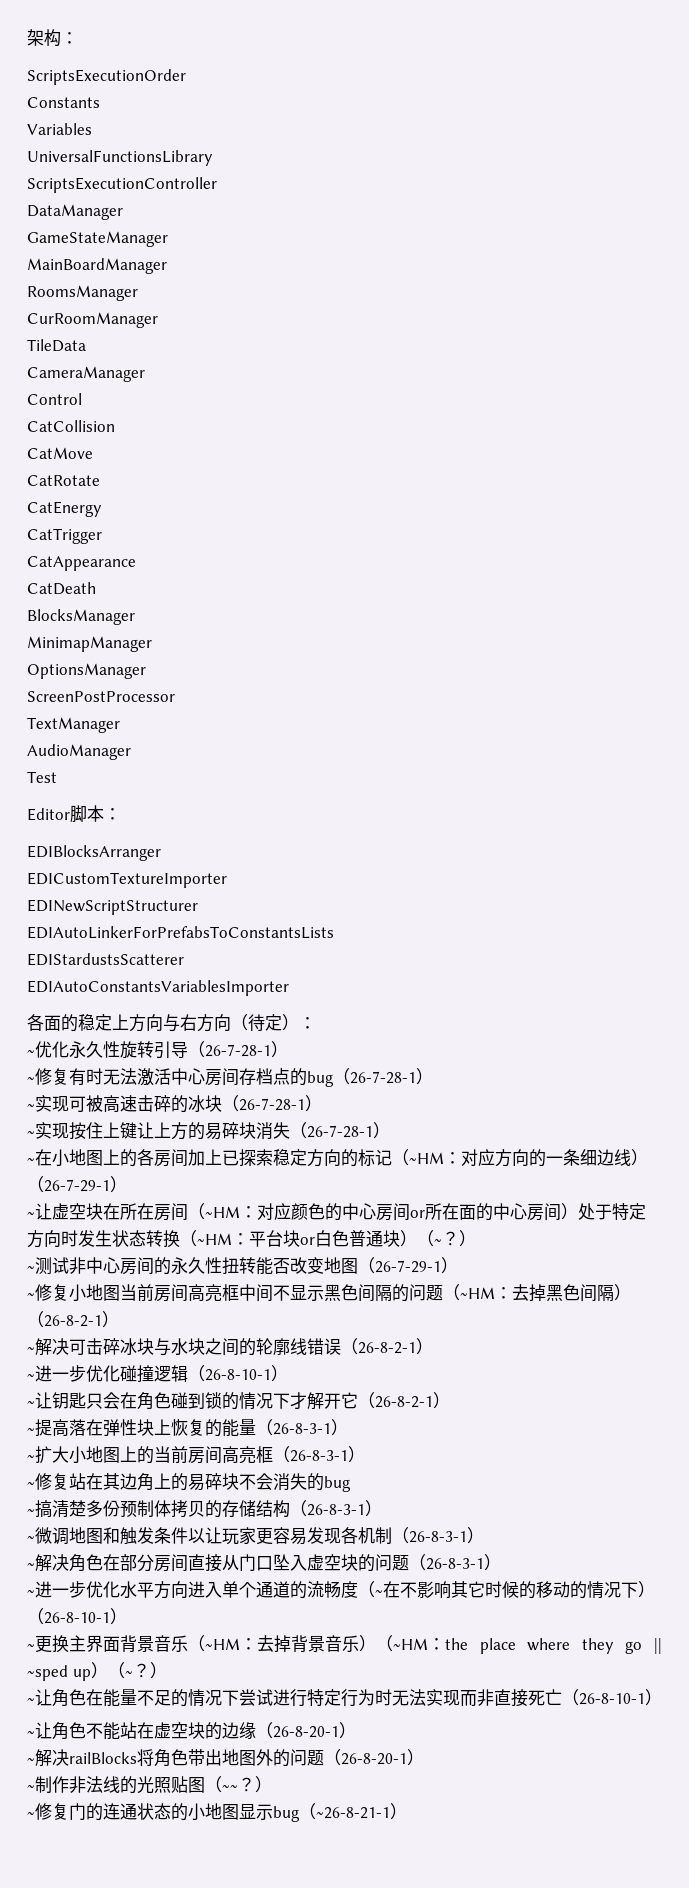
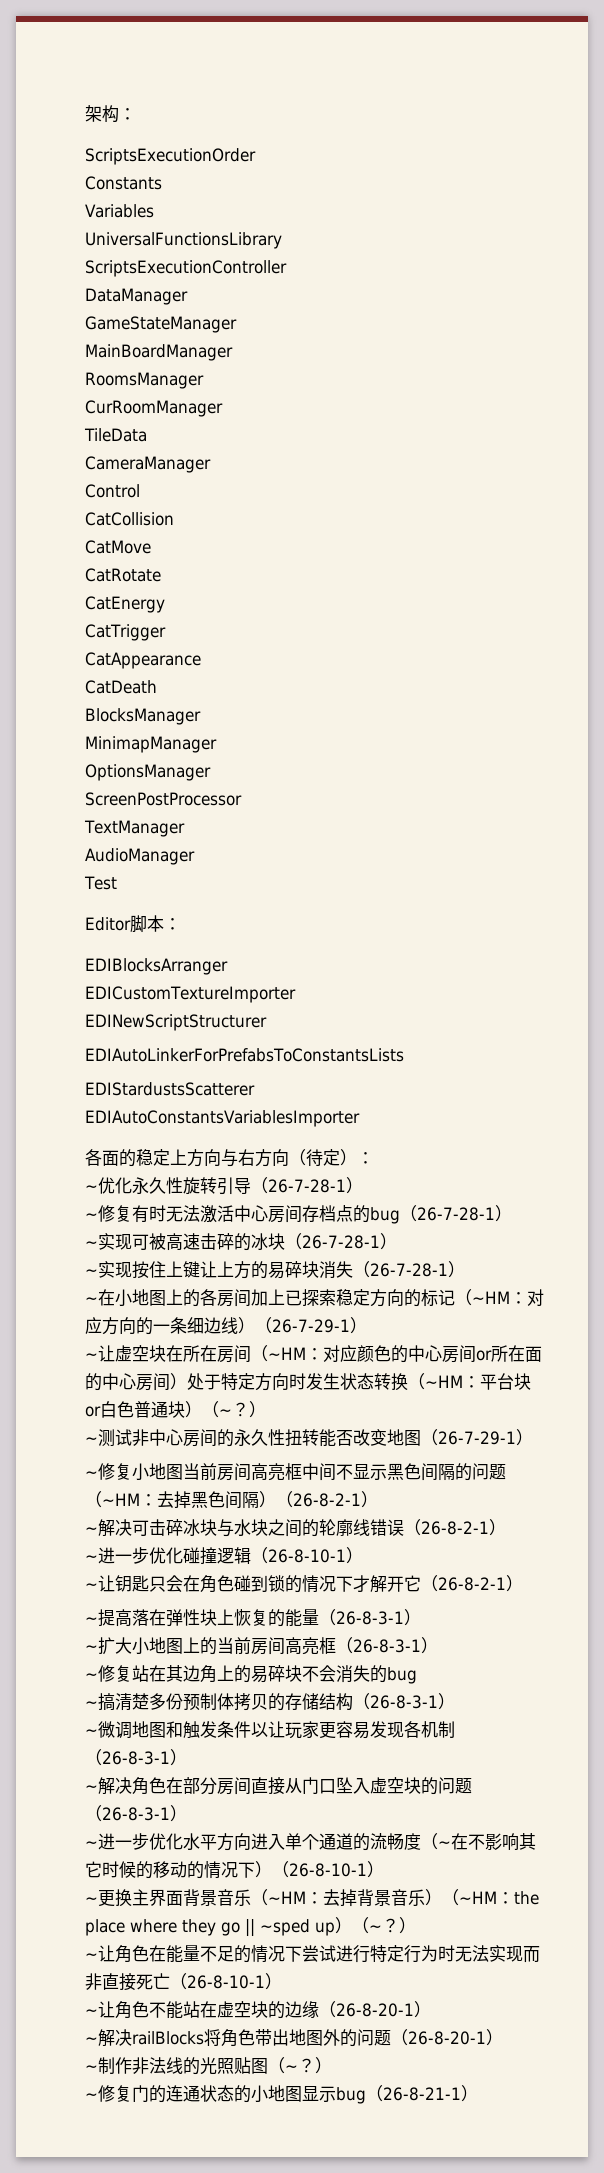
- ~制作非法线的光照贴图（~~？）
+ ~制作非法线的光照贴图（~？）
- ~修复门的连通状态的小地图显示bug（~26-8-21-1）
+ ~修复门的连通状态的小地图显示bug（26-8-21-1）

